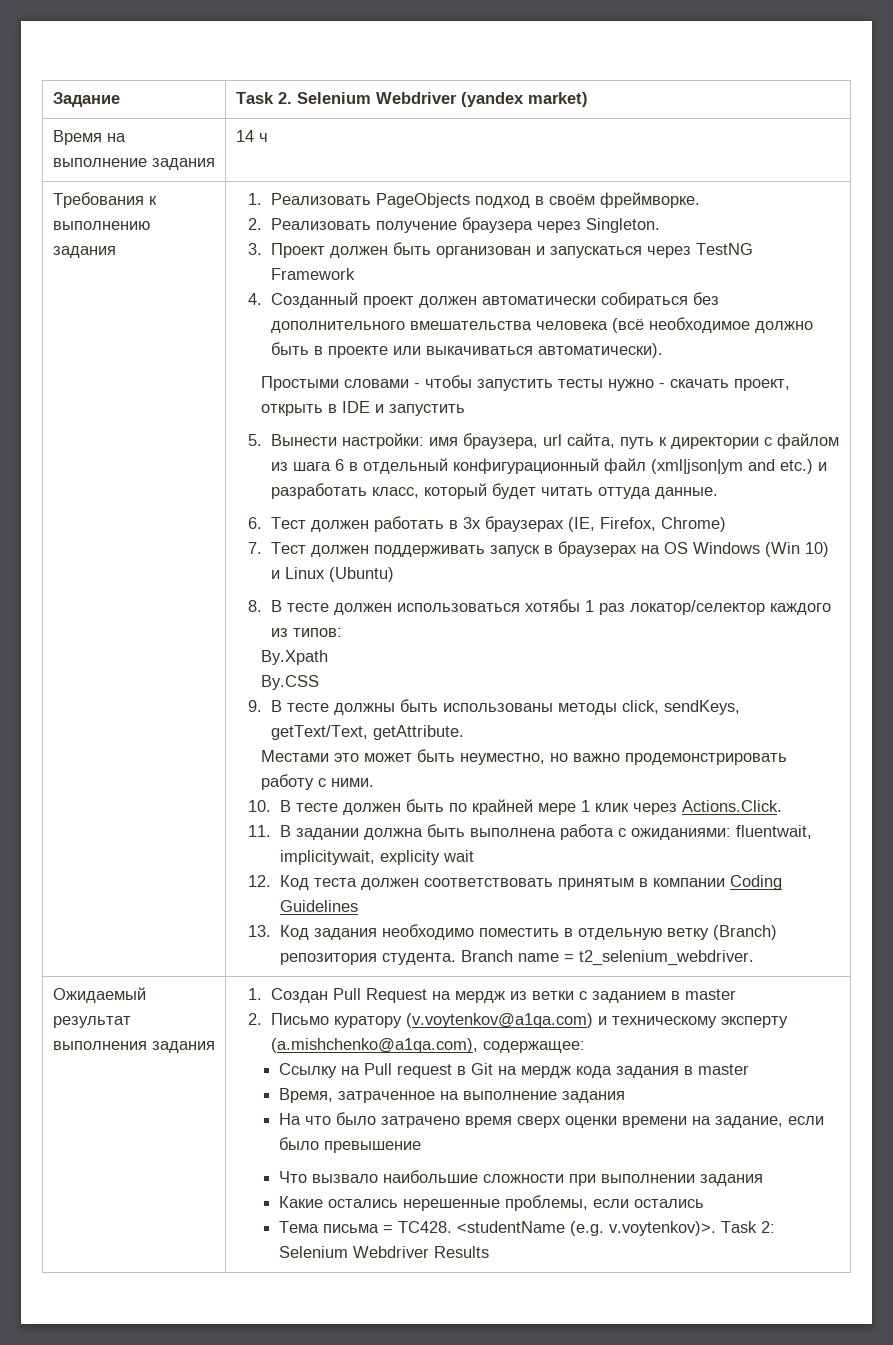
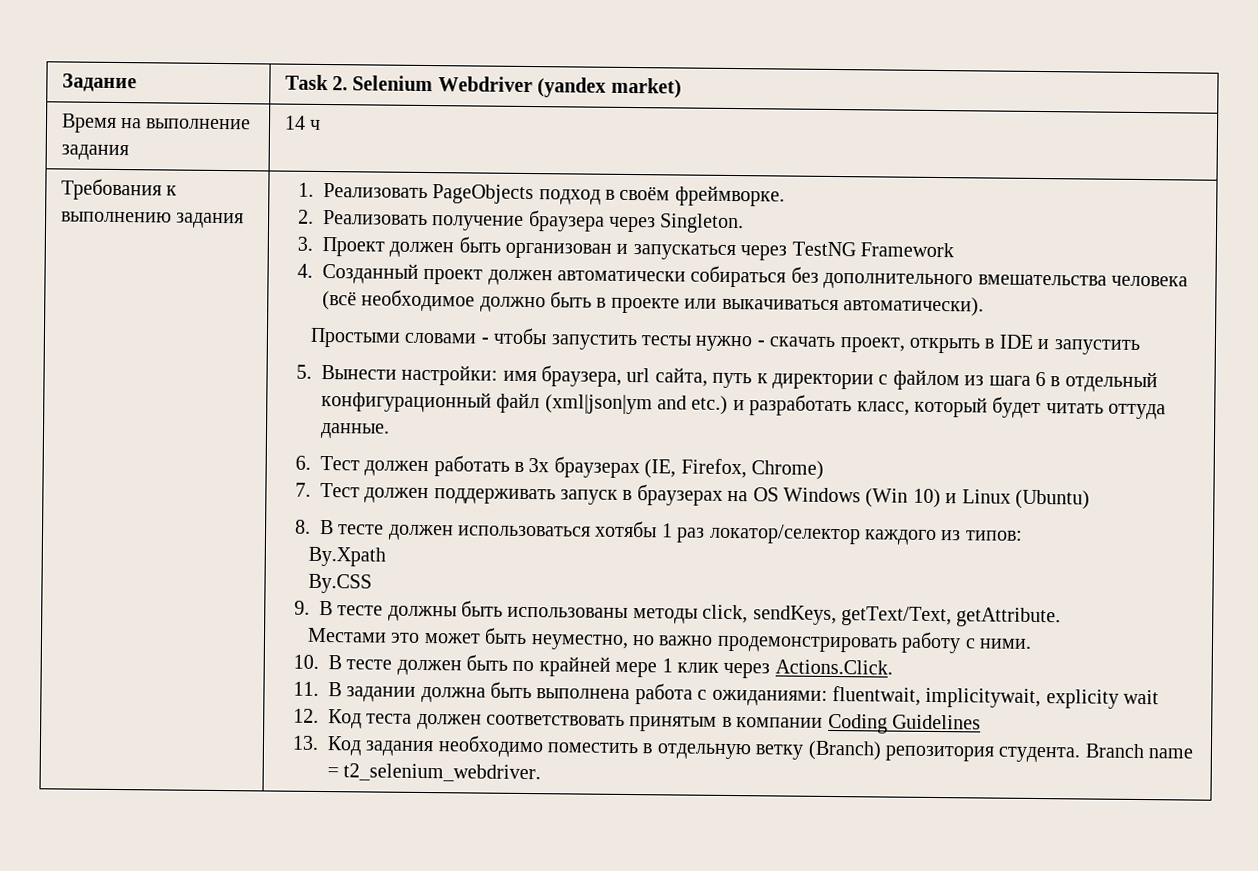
- Ожидаемый результат выполнения задания | 1. Создан Pull Request на мердж из ветки с заданием в master
- 2. Письмо куратору (v.voytenkov@a1qa.com) и техническому эксперту (a.mishchenko@a1qa.com), содержащее:
- Ссылку на Pull request в Git на мердж кода задания в master
- Время, затраченное на выполнение задания
- На что было затрачено время сверх оценки времени на задание, если было превышение
- Что вызвало наибольшие сложности при выполнении задания
- Какие остались нерешенные проблемы, если остались
- Тема письма = TC428. <studentName (e.g. v.voytenkov)>. Task 2: Selenium Webdriver Results

